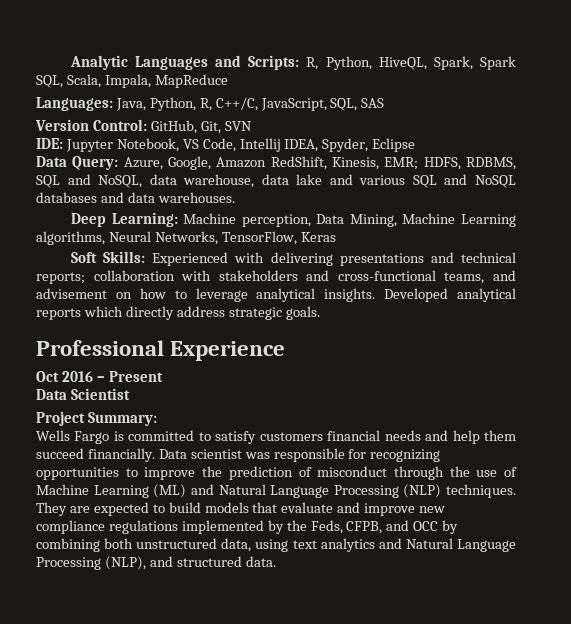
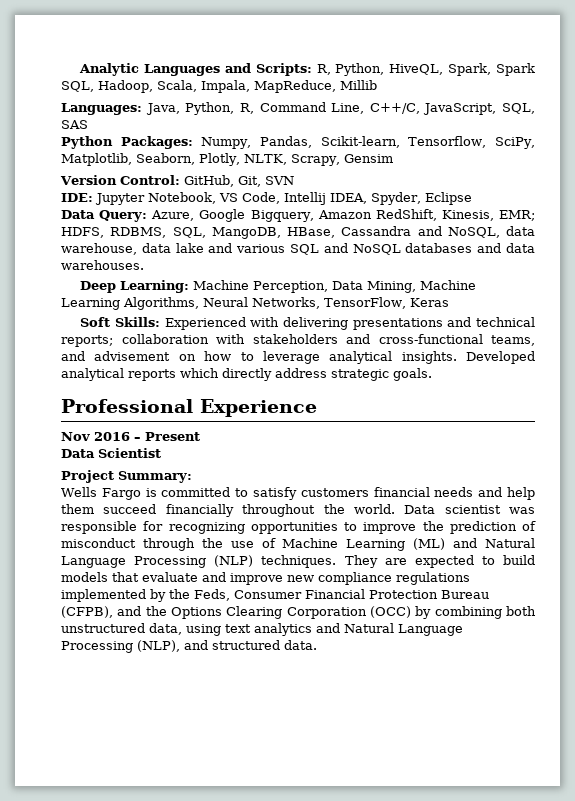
- Analytic Languages and Scripts: R, Python, HiveQL, Spark, Spark SQL, Scala, Impala, MapReduce
+ Analytic Languages and Scripts: R, Python, HiveQL, Spark, Spark SQL, Hadoop, Scala, Impala, MapReduce, Millib
- Languages: Java, Python, R, C++/C, JavaScript, SQL, SAS
+ Languages: Java, Python, R, Command Line, C++/C, JavaScript, SQL, SAS
+ Python Packages: Numpy, Pandas, Scikit-learn, Tensorflow, SciPy, Matplotlib, Seaborn, Plotly, NLTK, Scrapy, Gensim
- Data Query: Azure, Google, Amazon RedShift, Kinesis, EMR; HDFS, RDBMS, SQL and NoSQL, data warehouse, data lake and various SQL and NoSQL databases and data warehouses.
+ Data Query: Azure, Google Bigquery, Amazon RedShift, Kinesis, EMR; HDFS, RDBMS, SQL, MangoDB, HBase, Cassandra and NoSQL, data warehouse, data lake and various SQL and NoSQL databases and data warehouses.
- Deep Learning: Machine perception, Data Mining, Machine Learning algorithms, Neural Networks, TensorFlow, Keras
+ Deep Learning: Machine Perception, Data Mining, Machine Learning Algorithms, Neural Networks, TensorFlow, Keras
- Oct 2016 – Present
+ Nov 2016 – Present
- Wells Fargo is committed to satisfy customers financial needs and help them succeed financially.
+ Wells Fargo is committed to satisfy customers financial needs and help them succeed financially throughout the world.
- They are expected to build models that evaluate and improve new compliance regulations implemented by the Feds, CFPB, and OCC by combining both unstructured data, using text analytics and Natural Language Processing (NLP), and structured data.
+ They are expected to build models that evaluate and improve new compliance regulations implemented by the Feds, Consumer Financial Protection Bureau (CFPB), and the Options Clearing Corporation (OCC) by combining both unstructured data, using text analytics and Natural Language Processing (NLP), and structured data.

